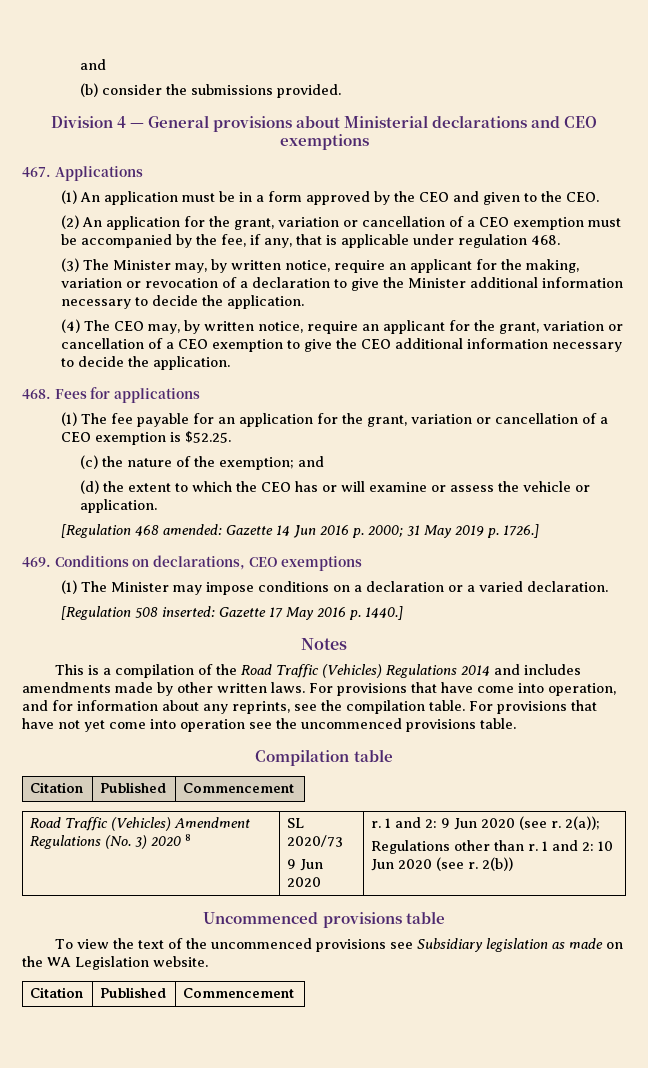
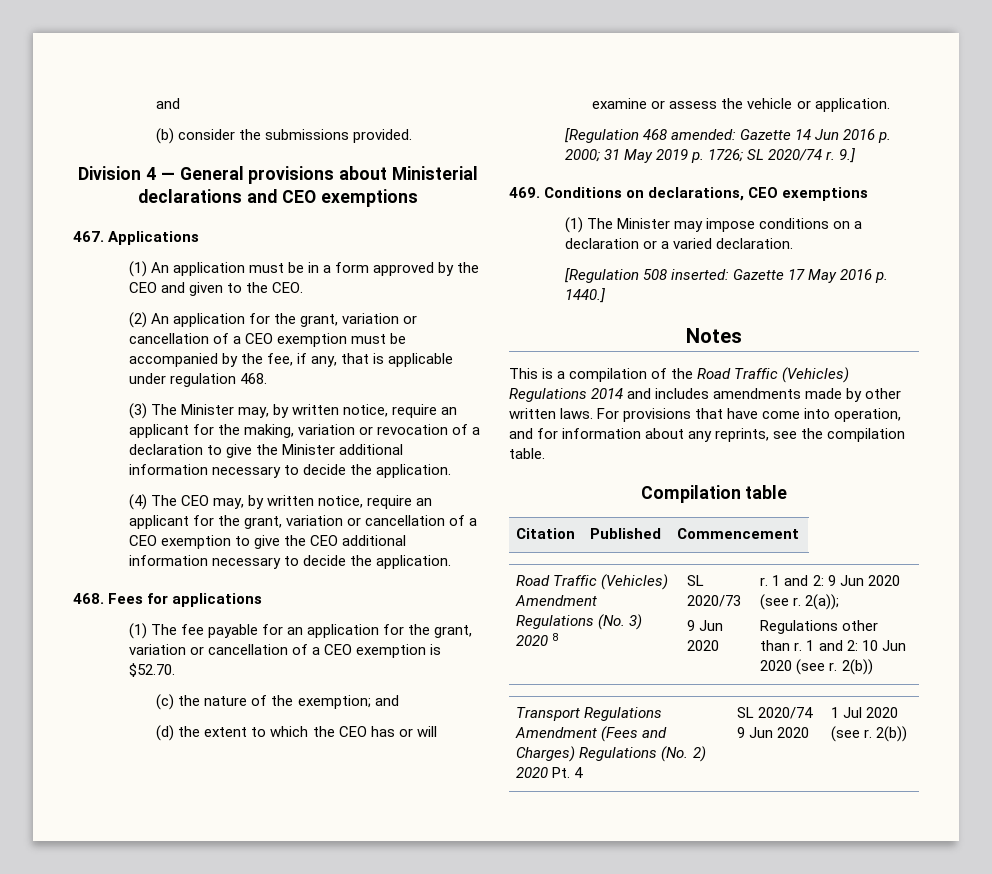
- (1) The fee payable for an application for the grant, variation or cancellation of a CEO exemption is $52.25.
+ (1) The fee payable for an application for the grant, variation or cancellation of a CEO exemption is $52.70.
- [Regulation 468 amended: Gazette 14 Jun 2016 p. 2000; 31 May 2019 p. 1726.]
+ [Regulation 468 amended: Gazette 14 Jun 2016 p. 2000; 31 May 2019 p. 1726; SL 2020/74 r. 9.]
- For provisions that have not yet come into operation see the uncommenced provisions table.
- Uncommenced provisions table
- To view the text of the uncommenced provisions see Subsidiary legislation as made on the WA Legislation website.
- Citation | Published | Commencement
+ Transport Regulations Amendment (Fees and Charges) Regulations (No. 2) 2020 Pt. 4 | SL 2020/74 9 Jun 2020 | 1 Jul 2020 (see r. 2(b))

